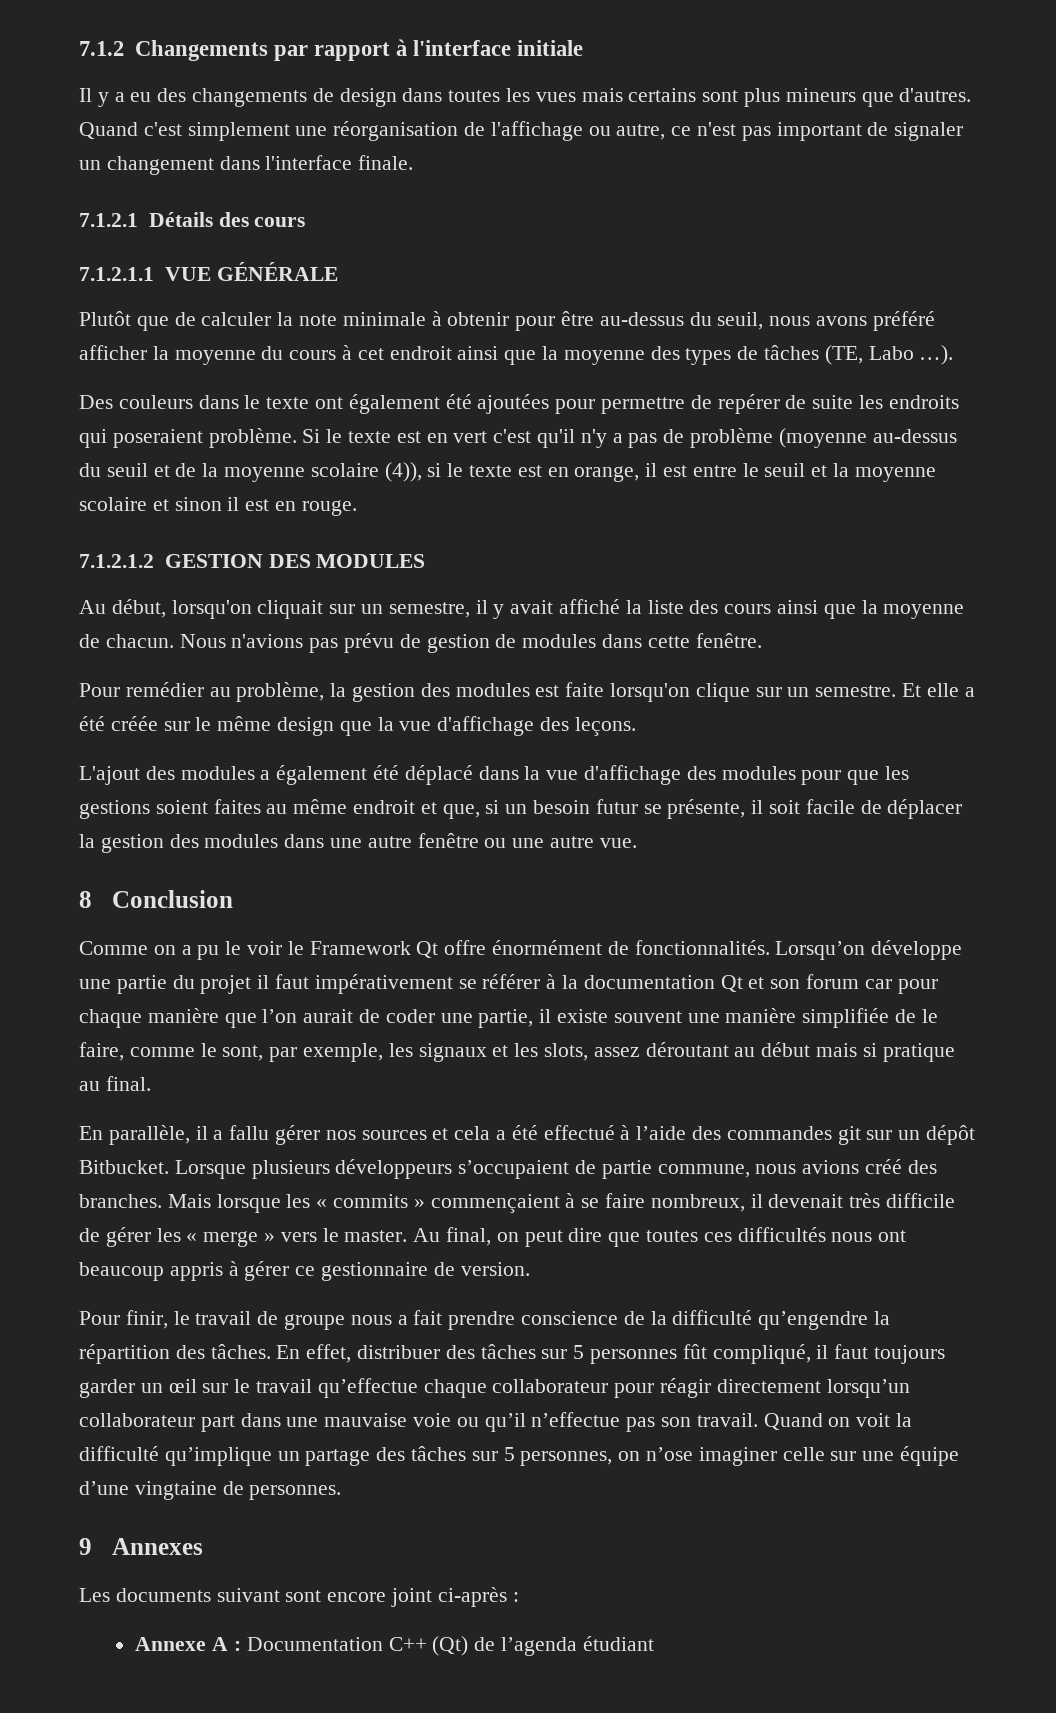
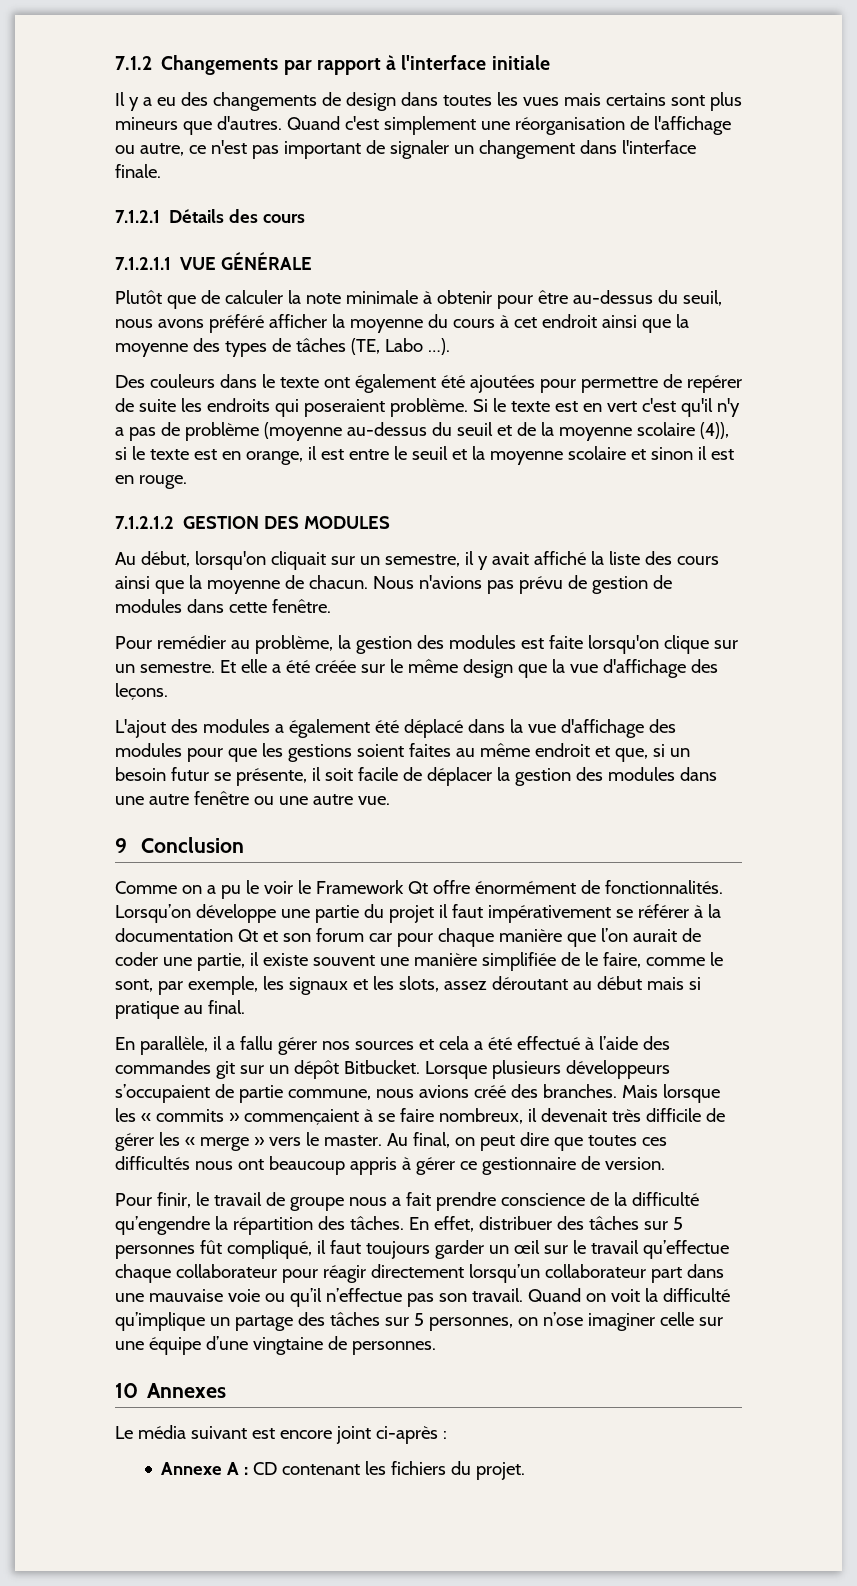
- 8 Conclusion
+ 9 Conclusion
- 9 Annexes
+ 10 Annexes
- Les documents suivant sont encore joint ci-après :
+ Le média suivant est encore joint ci-après :
- Annexe A : Documentation C++ (Qt) de l’agenda étudiant
+ Annexe A : CD contenant les fichiers du projet.

